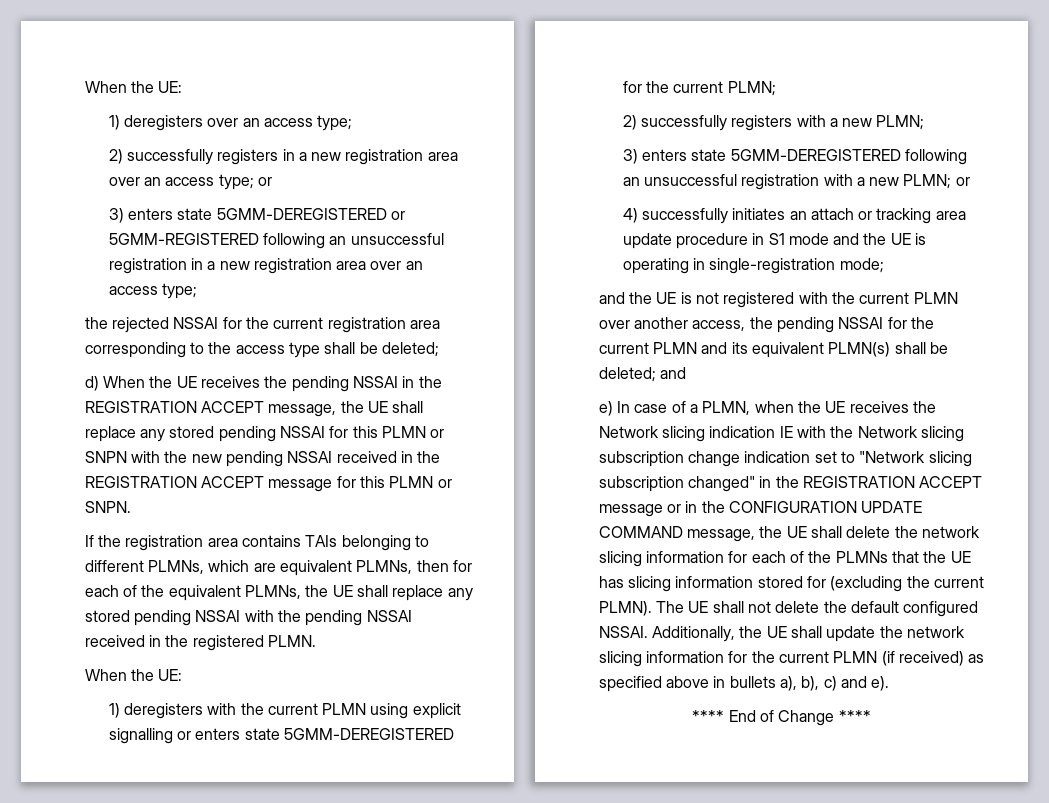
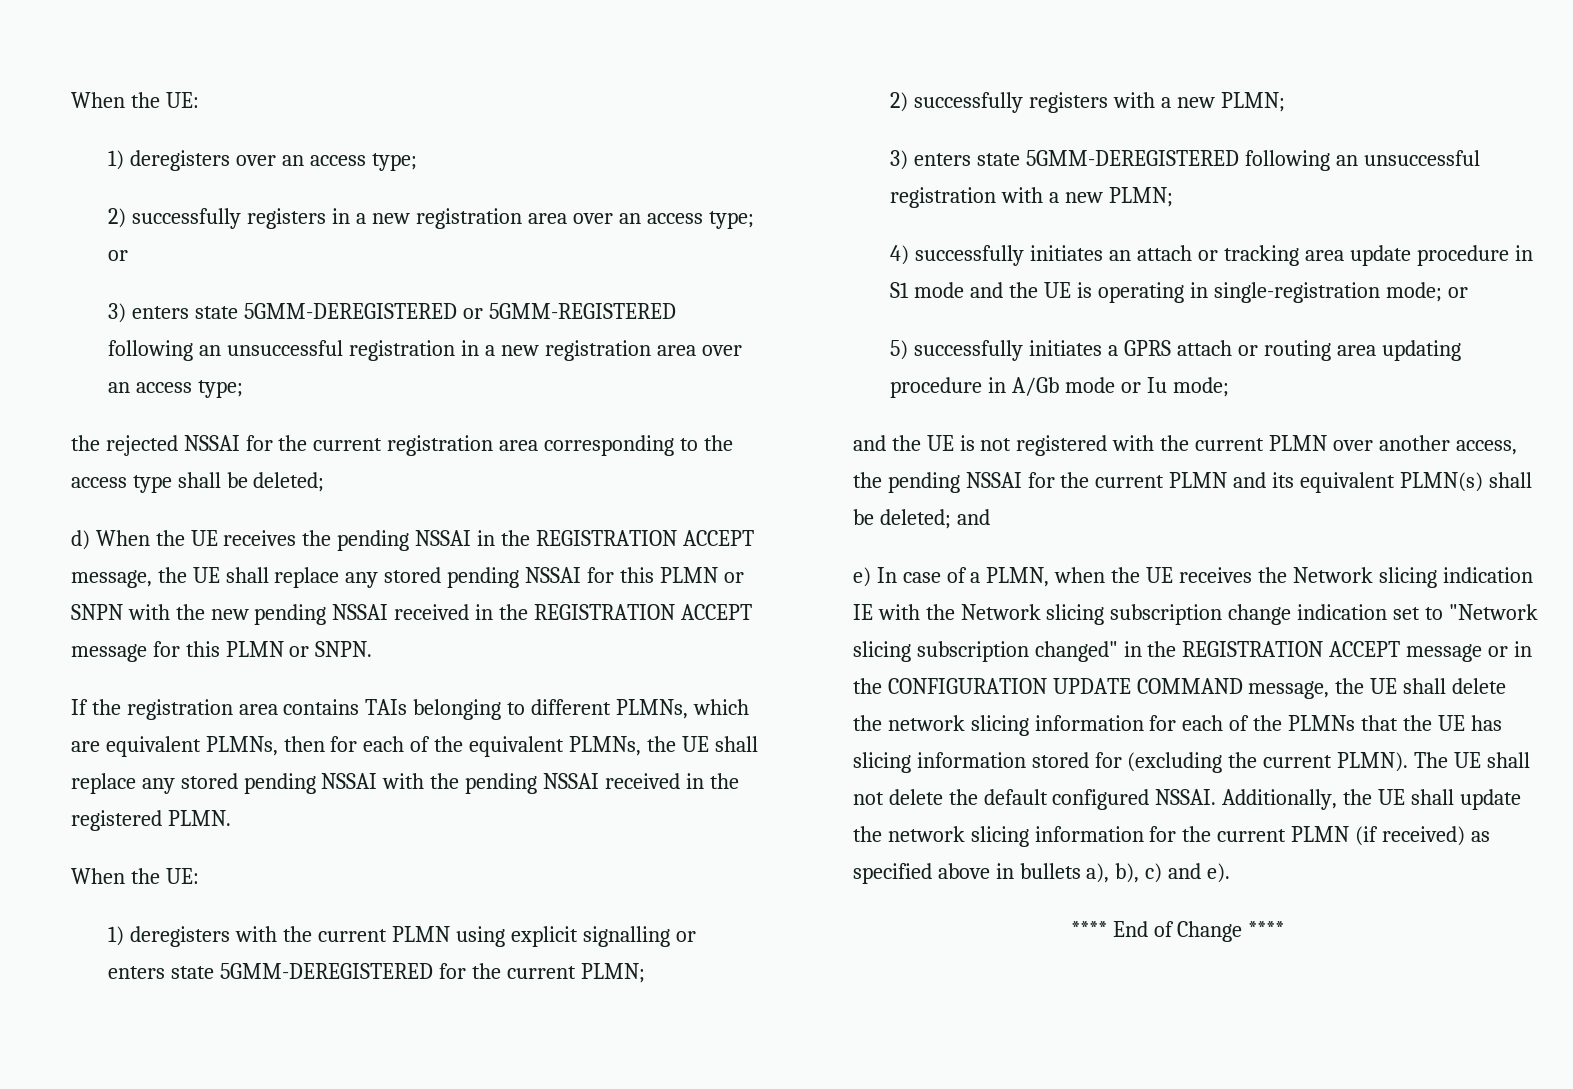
- 3) enters state 5GMM-DEREGISTERED following an unsuccessful registration with a new PLMN; or
+ 3) enters state 5GMM-DEREGISTERED following an unsuccessful registration with a new PLMN;
- 4) successfully initiates an attach or tracking area update procedure in S1 mode and the UE is operating in single-registration mode;
+ 4) successfully initiates an attach or tracking area update procedure in S1 mode and the UE is operating in single-registration mode; or
+ 5) successfully initiates a GPRS attach or routing area updating procedure in A/Gb mode or Iu mode;

